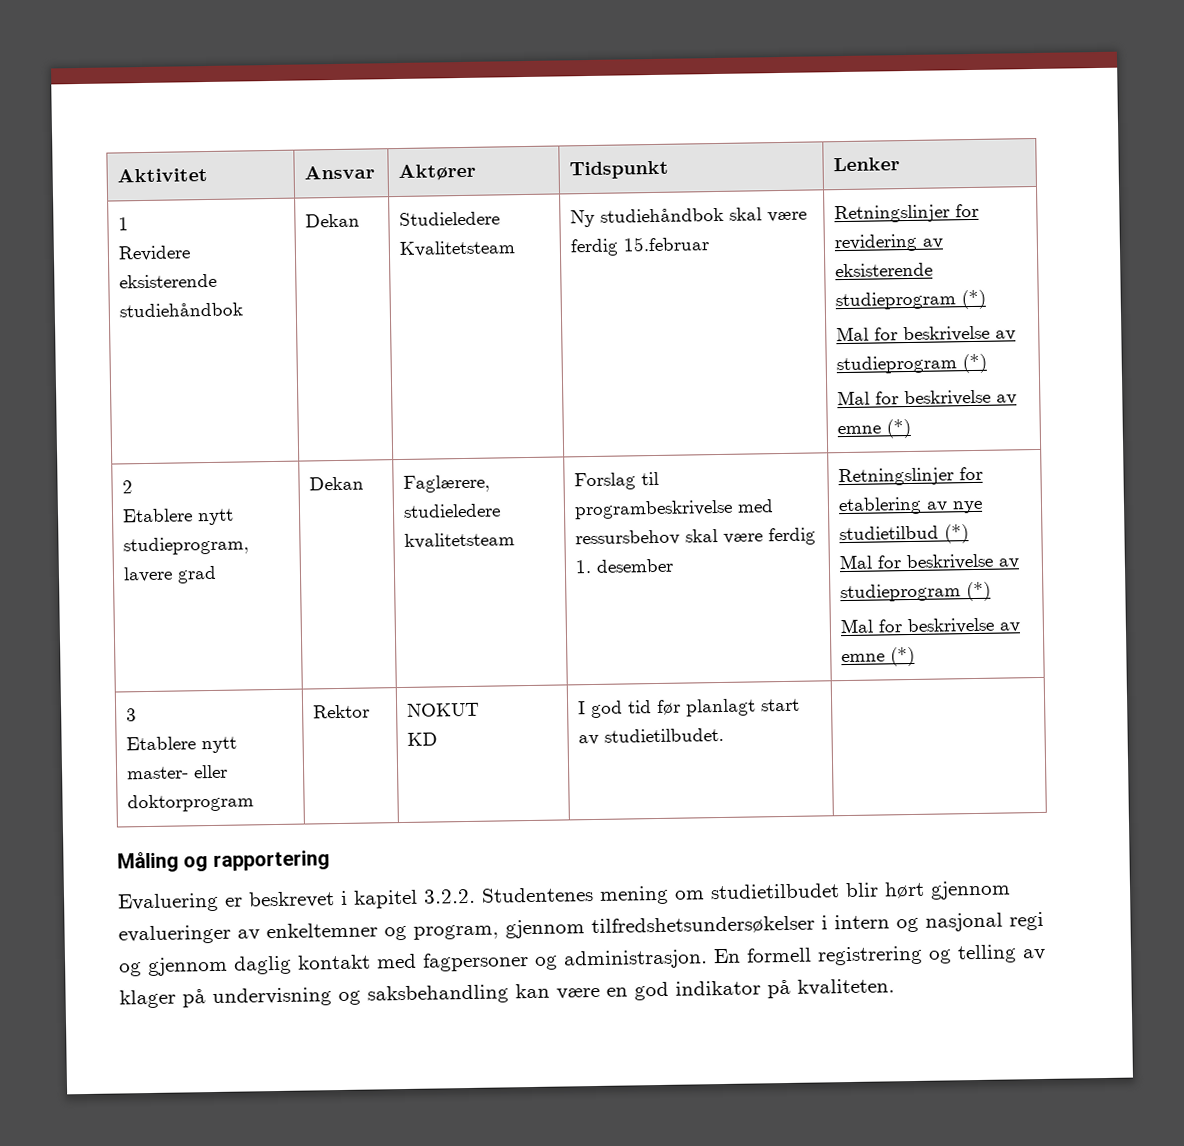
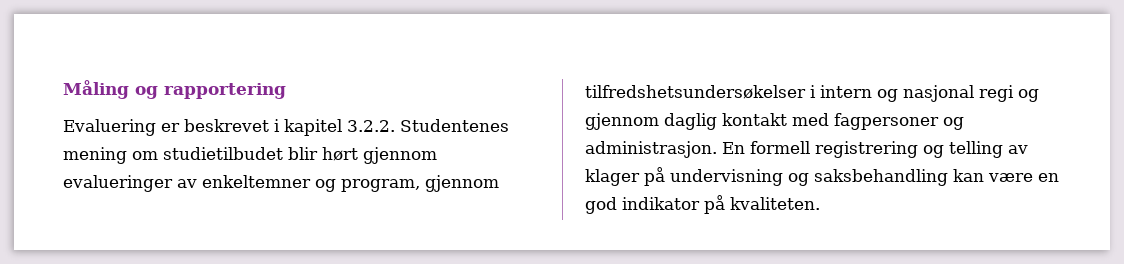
- Aktivitet | Ansvar | Aktører | Tidspunkt | Lenker
- 1
- Revidere eksisterende studiehåndbok | Dekan | Studieledere Kvalitetsteam | Ny studiehåndbok skal være ferdig 15.februar | Retningslinjer for revidering av eksisterende studieprogram (*)
- Mal for beskrivelse av studieprogram (*)
- Mal for beskrivelse av emne (*)
- 2
- Etablere nytt studieprogram, lavere grad | Dekan | Faglærere, studieledere kvalitetsteam | Forslag til programbeskrivelse med ressursbehov skal være ferdig 1. desember | Retningslinjer for etablering av nye studietilbud (*)
- Mal for beskrivelse av studieprogram (*)
- Mal for beskrivelse av emne (*)
- 3
- Etablere nytt master- eller doktorprogram | Rektor | NOKUT
- KD | I god tid før planlagt start av studietilbudet. |

